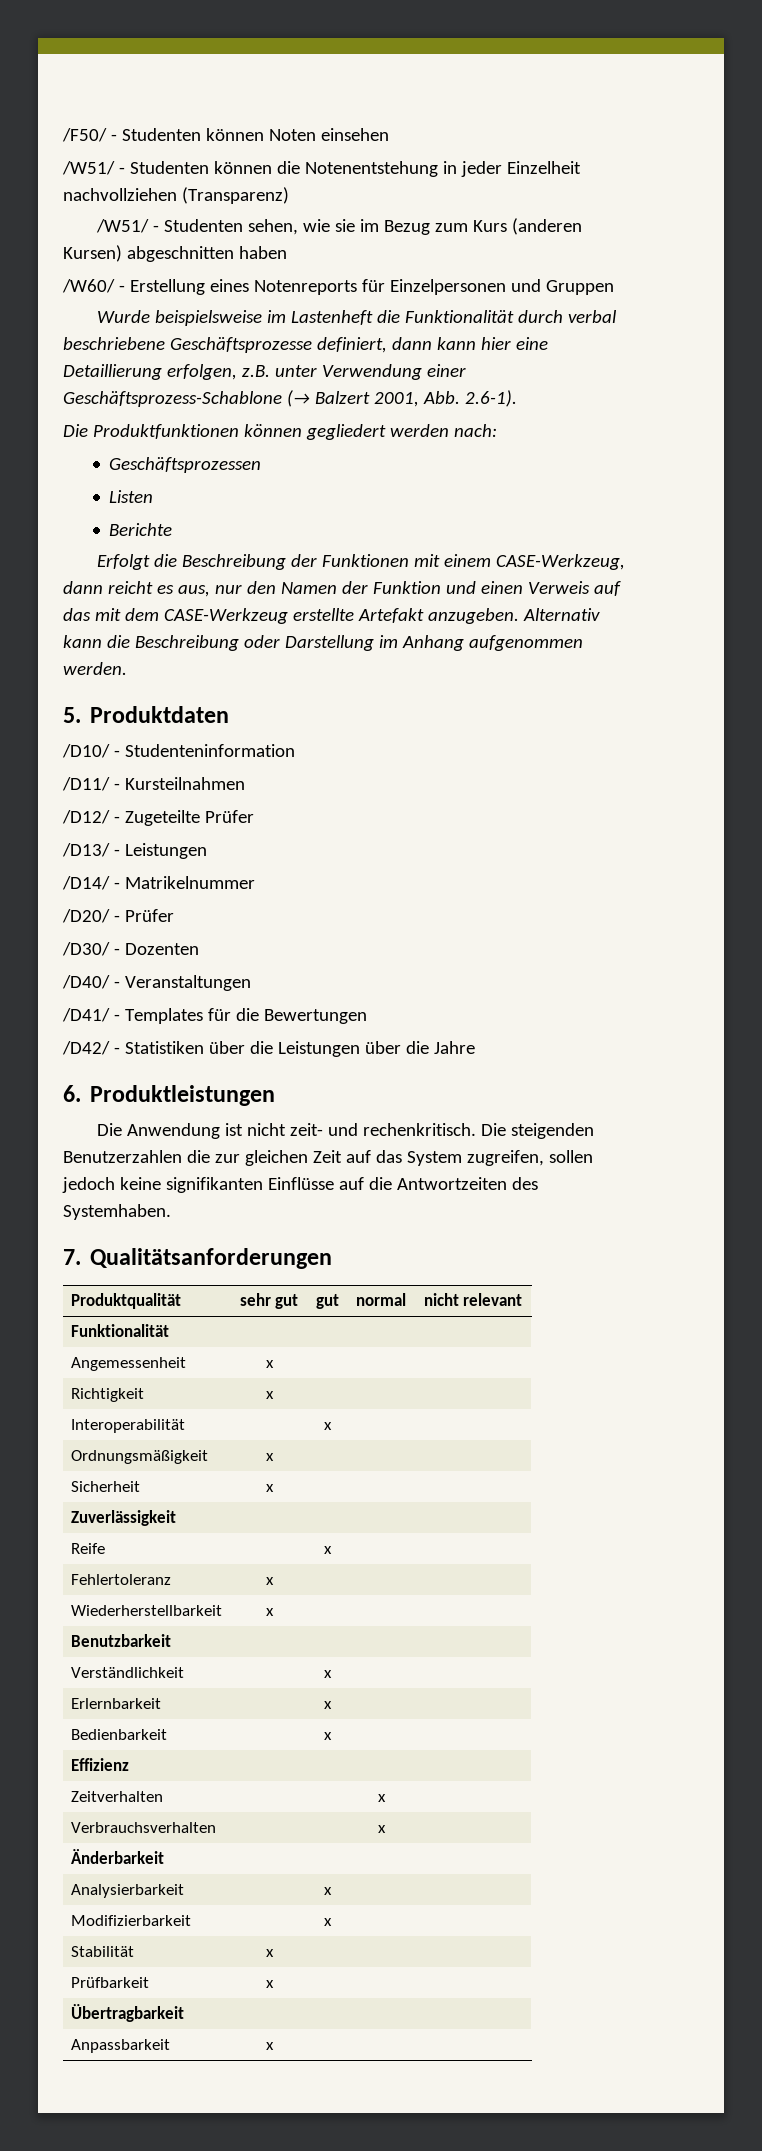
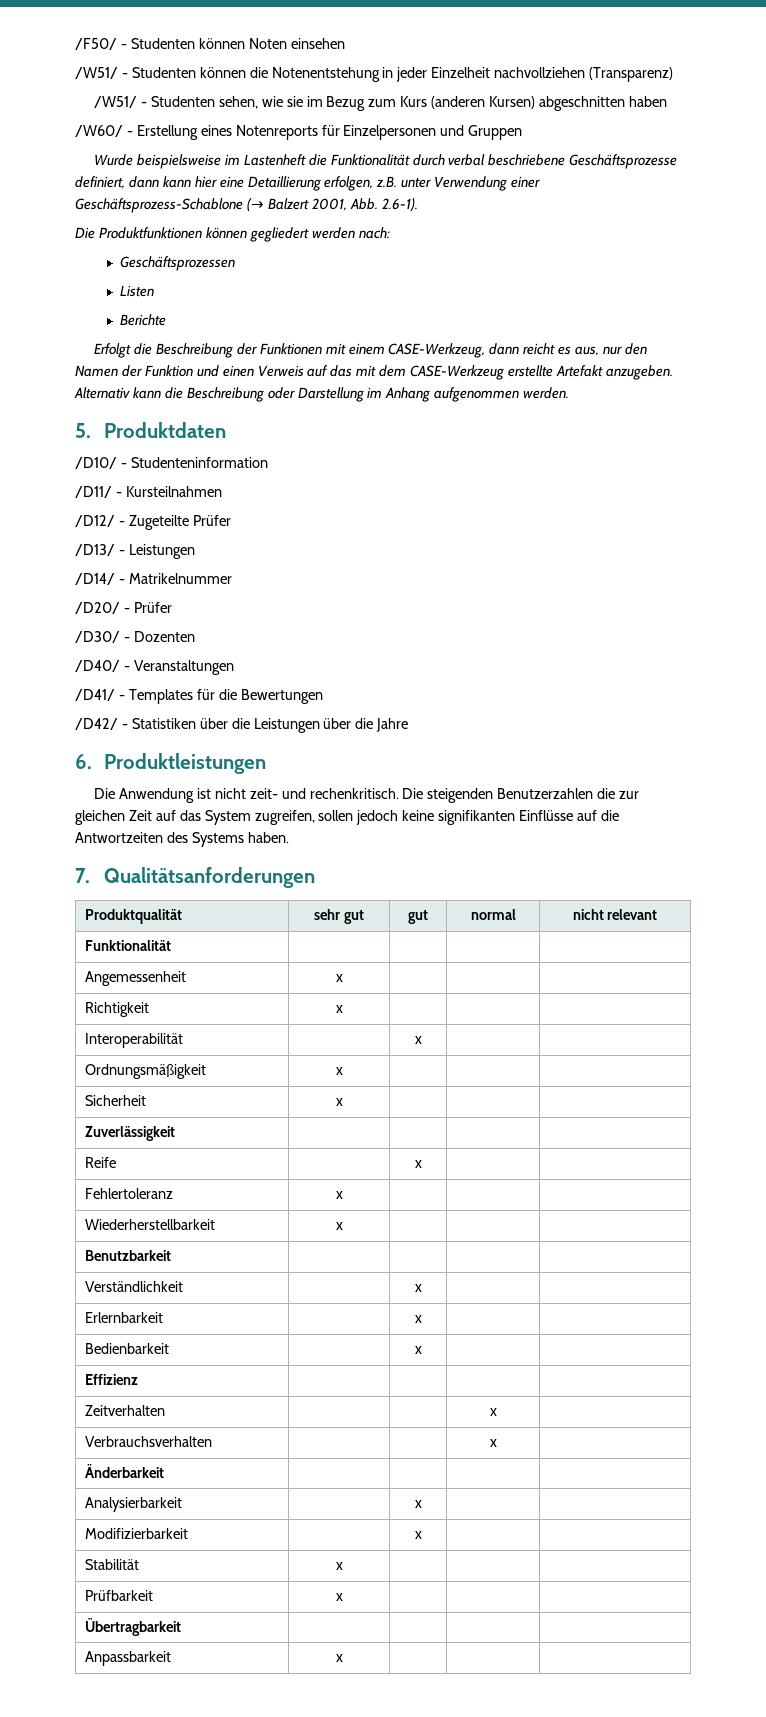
- Die steigenden Benutzerzahlen die zur gleichen Zeit auf das System zugreifen, sollen jedoch keine signifikanten Einflüsse auf die Antwortzeiten des Systemhaben.
+ Die steigenden Benutzerzahlen die zur gleichen Zeit auf das System zugreifen, sollen jedoch keine signifikanten Einflüsse auf die Antwortzeiten des Systems haben.

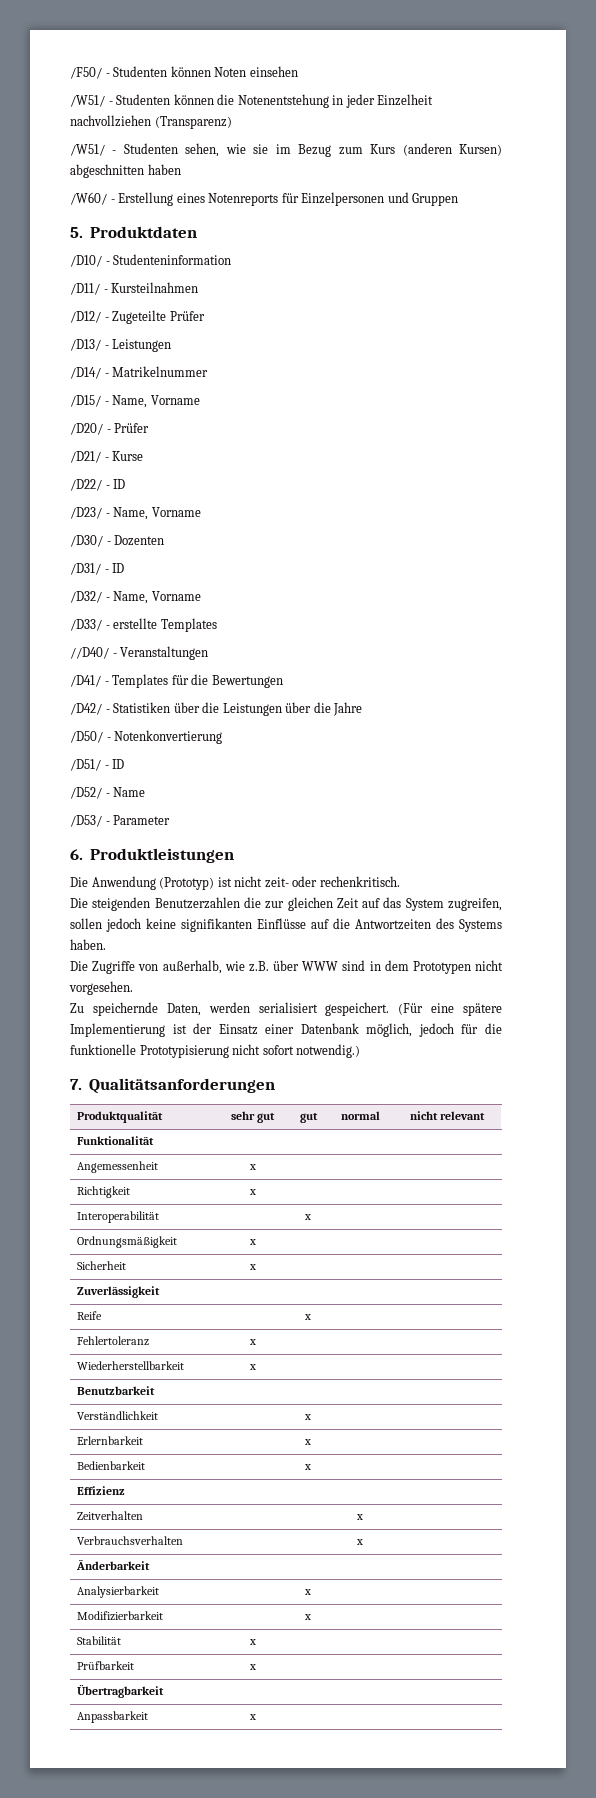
- Wurde beispielsweise im Lastenheft die Funktionalität durch verbal beschriebene Geschäftsprozesse definiert, dann kann hier eine Detaillierung erfolgen, z.B. unter Verwendung einer Geschäftsprozess-Schablone (→ Balzert 2001, Abb. 2.6-1).
- Die Produktfunktionen können gegliedert werden nach:
- Geschäftsprozessen
- Listen
- Berichte
- Erfolgt die Beschreibung der Funktionen mit einem CASE-Werkzeug, dann reicht es aus, nur den Namen der Funktion und einen Verweis auf das mit dem CASE-Werkzeug erstellte Artefakt anzugeben. Alternativ kann die Beschreibung oder Darstellung im Anhang aufgenommen werden.
+ /D15/ - Name, Vorname
+ /D21/ - Kurse
+ /D22/ - ID
+ /D23/ - Name, Vorname
  /D30/ - Dozenten
- /D40/ - Veranstaltungen
+ /D31/ - ID
+ /D32/ - Name, Vorname
+ /D33/ - erstellte Templates
+ //D40/ - Veranstaltungen
+ /D50/ - Notenkonvertierung
+ /D51/ - ID
+ /D52/ - Name
+ /D53/ - Parameter
- Die Anwendung ist nicht zeit- und rechenkritisch. Die steigenden Benutzerzahlen die zur gleichen Zeit auf das System zugreifen, sollen jedoch keine signifikanten Einflüsse auf die Antwortzeiten des Systems haben.
+ Die Anwendung (Prototyp) ist nicht zeit- oder rechenkritisch.
+ Die steigenden Benutzerzahlen die zur gleichen Zeit auf das System zugreifen, sollen jedoch keine signifikanten Einflüsse auf die Antwortzeiten des Systems haben.
+ Die Zugriffe von außerhalb, wie z.B. über WWW sind in dem Prototypen nicht vorgesehen.
+ Zu speichernde Daten, werden serialisiert gespeichert. (Für eine spätere Implementierung ist der Einsatz einer Datenbank möglich, jedoch für die funktionelle Prototypisierung nicht sofort notwendig.)

